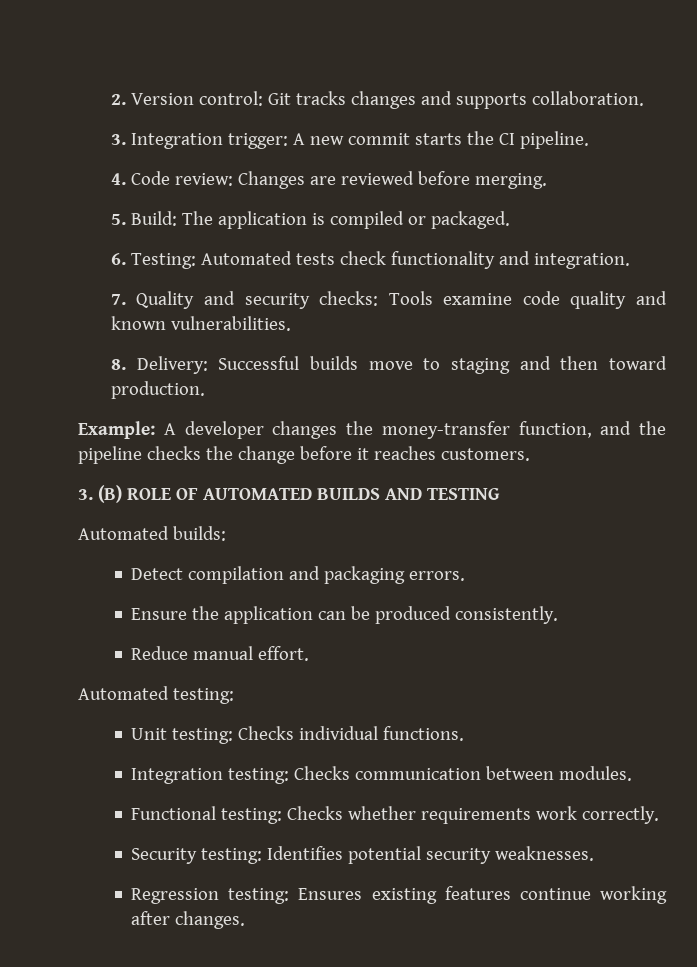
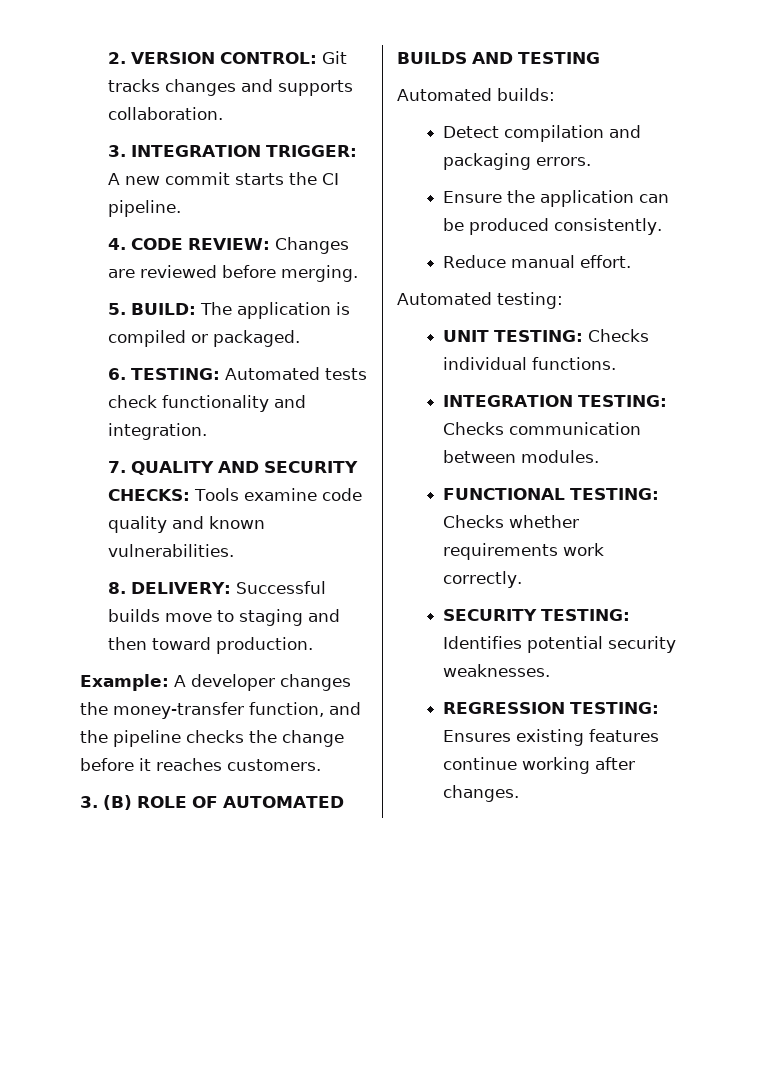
- 2. Version control: Git tracks changes and supports collaboration.
+ 2. VERSION CONTROL: Git tracks changes and supports collaboration.
- 3. Integration trigger: A new commit starts the CI pipeline.
+ 3. INTEGRATION TRIGGER: A new commit starts the CI pipeline.
- 4. Code review: Changes are reviewed before merging.
+ 4. CODE REVIEW: Changes are reviewed before merging.
- 5. Build: The application is compiled or packaged.
+ 5. BUILD: The application is compiled or packaged.
- 6. Testing: Automated tests check functionality and integration.
+ 6. TESTING: Automated tests check functionality and integration.
- 7. Quality and security checks: Tools examine code quality and known vulnerabilities.
+ 7. QUALITY AND SECURITY CHECKS: Tools examine code quality and known vulnerabilities.
- 8. Delivery: Successful builds move to staging and then toward production.
+ 8. DELIVERY: Successful builds move to staging and then toward production.
- Unit testing: Checks individual functions.
+ UNIT TESTING: Checks individual functions.
- Integration testing: Checks communication between modules.
+ INTEGRATION TESTING: Checks communication between modules.
- Functional testing: Checks whether requirements work correctly.
+ FUNCTIONAL TESTING: Checks whether requirements work correctly.
- Security testing: Identifies potential security weaknesses.
+ SECURITY TESTING: Identifies potential security weaknesses.
- Regression testing: Ensures existing features continue working after changes.
+ REGRESSION TESTING: Ensures existing features continue working after changes.

